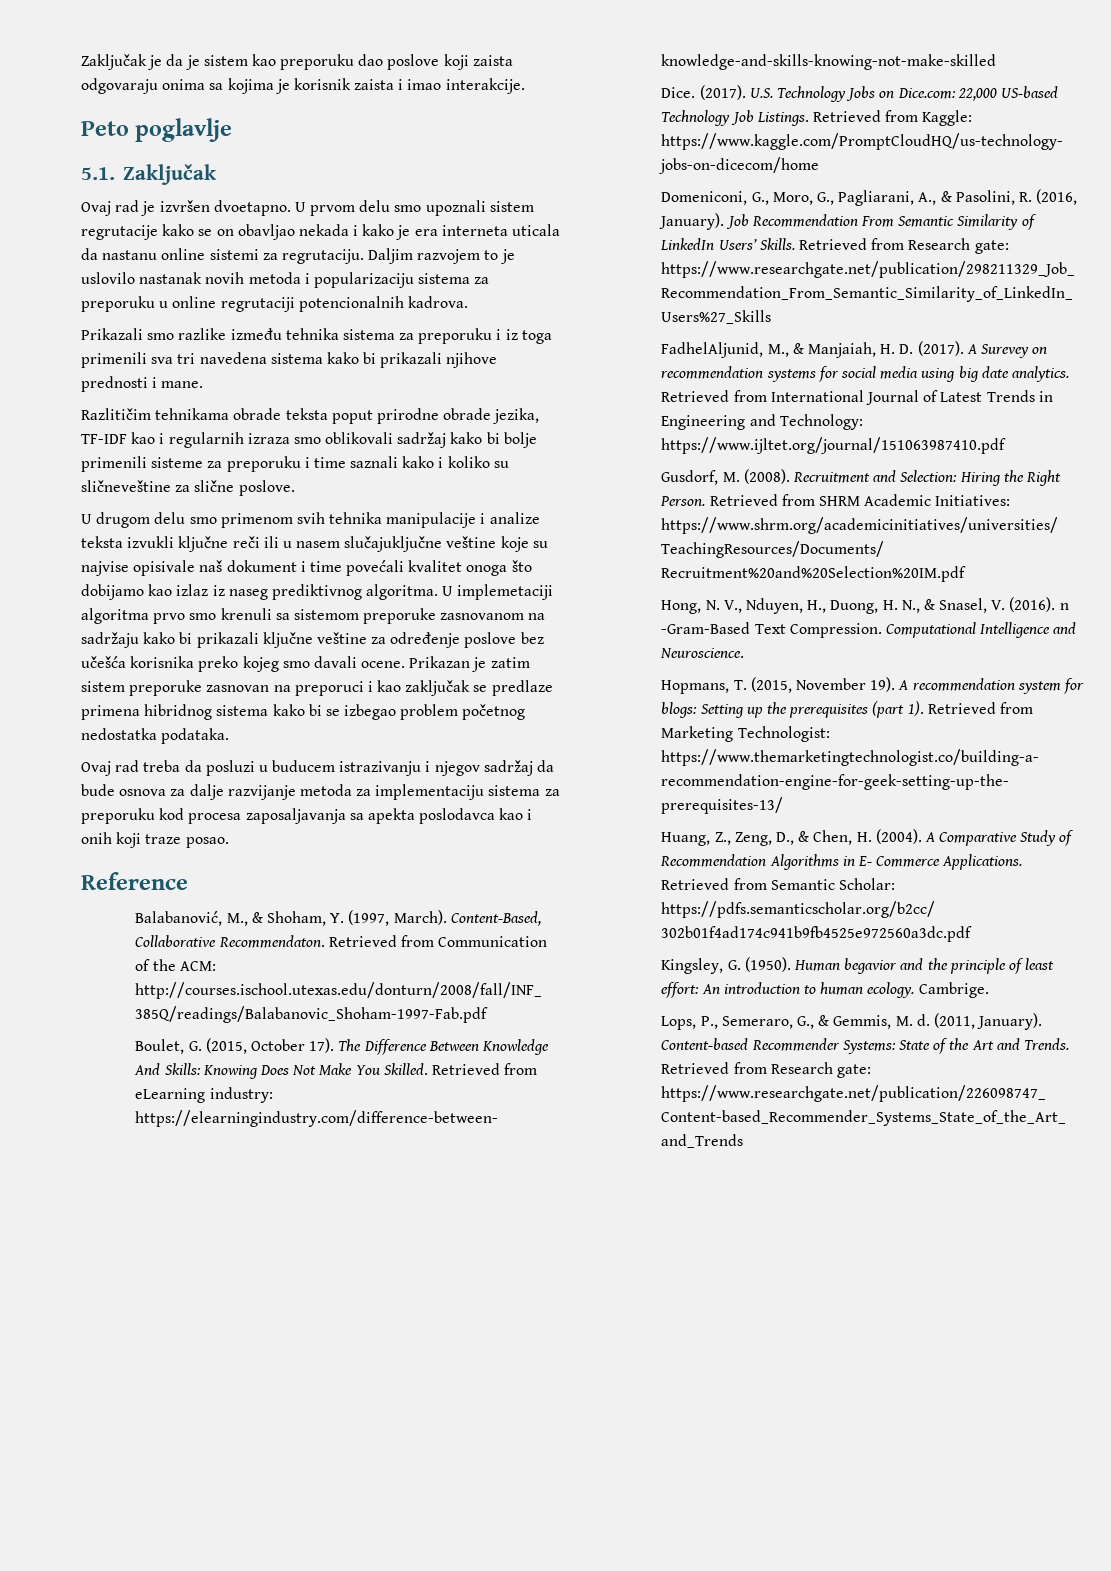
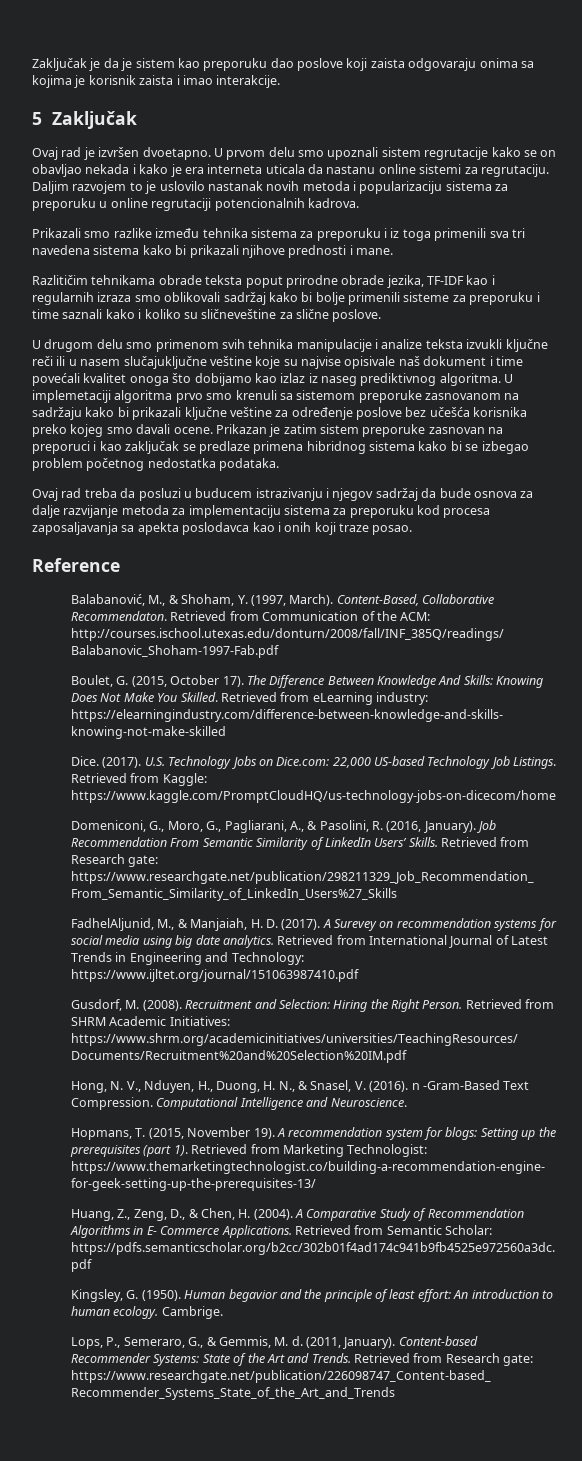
- Peto poglavlje
- 5.1. Zaključak
+ 5 Zaključak

